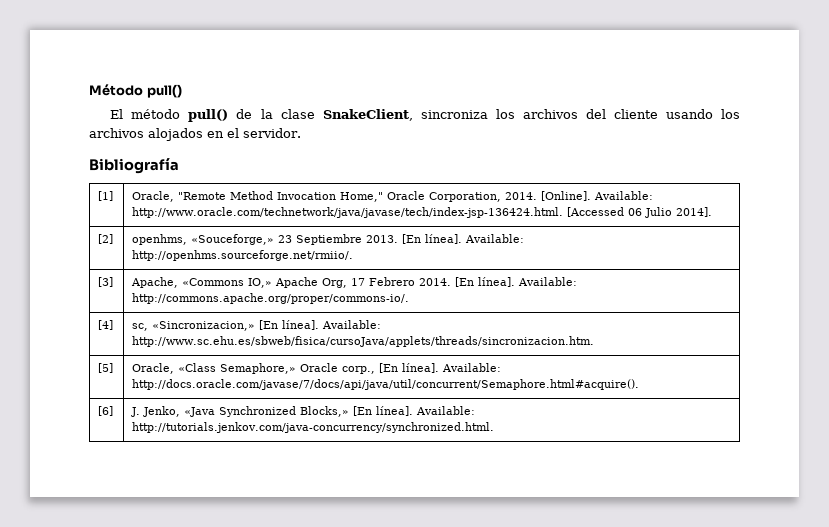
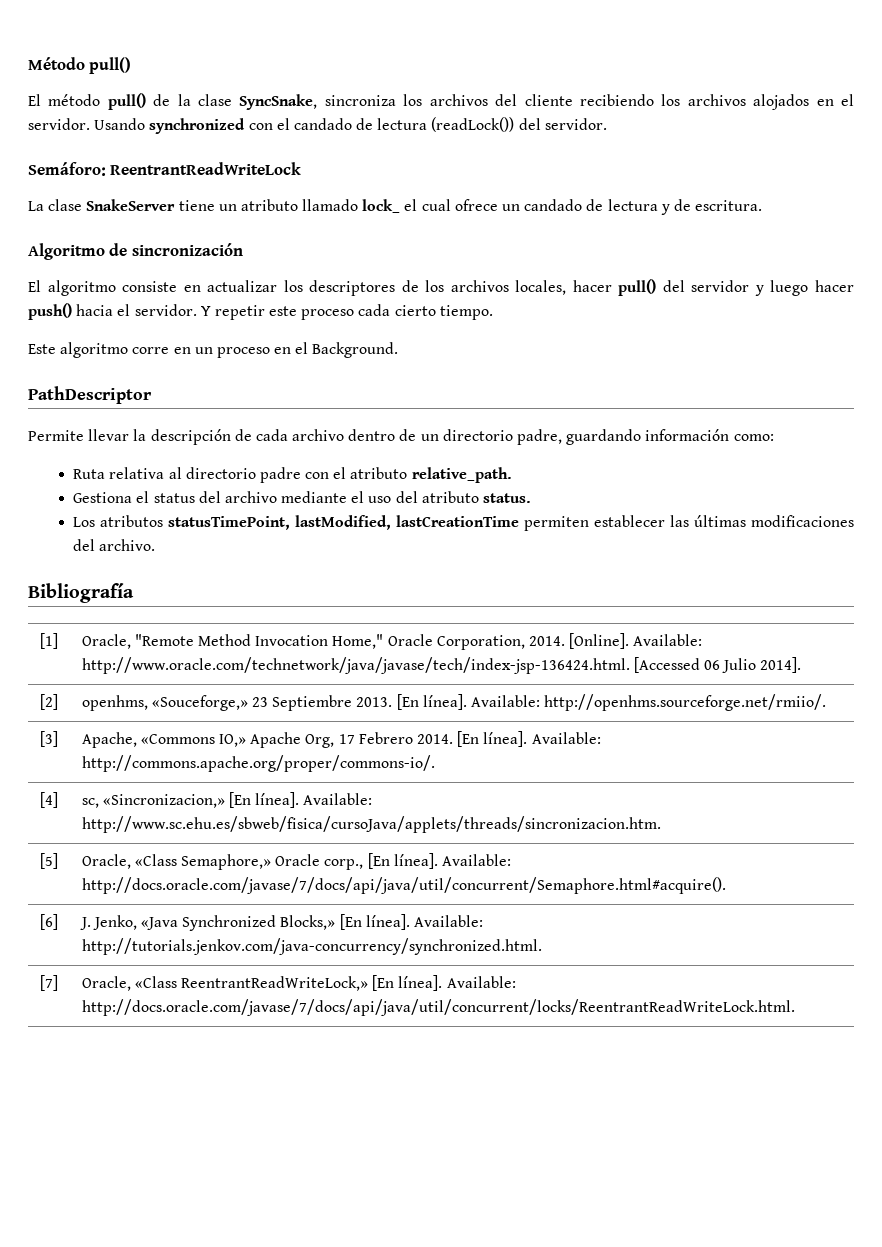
- El método pull() de la clase SnakeClient, sincroniza los archivos del cliente usando los archivos alojados en el servidor.
+ El método pull() de la clase SyncSnake, sincroniza los archivos del cliente recibiendo los archivos alojados en el servidor. Usando synchronized con el candado de lectura (readLock()) del servidor.
+ Semáforo: ReentrantReadWriteLock
+ La clase SnakeServer tiene un atributo llamado lock_ el cual ofrece un candado de lectura y de escritura.
+ Algoritmo de sincronización
+ El algoritmo consiste en actualizar los descriptores de los archivos locales, hacer pull() del servidor y luego hacer push() hacia el servidor. Y repetir este proceso cada cierto tiempo.
+ Este algoritmo corre en un proceso en el Background.
+ PathDescriptor
+ Permite llevar la descripción de cada archivo dentro de un directorio padre, guardando información como:
+ Ruta relativa al directorio padre con el atributo relative_path.
+ Gestiona el status del archivo mediante el uso del atributo status.
+ Los atributos statusTimePoint, lastModified, lastCreationTime permiten establecer las últimas modificaciones del archivo.
+ [7] | Oracle, «Class ReentrantReadWriteLock,» [En línea]. Available: http://docs.oracle.com/javase/7/docs/api/java/util/concurrent/locks/ReentrantReadWriteLock.html.

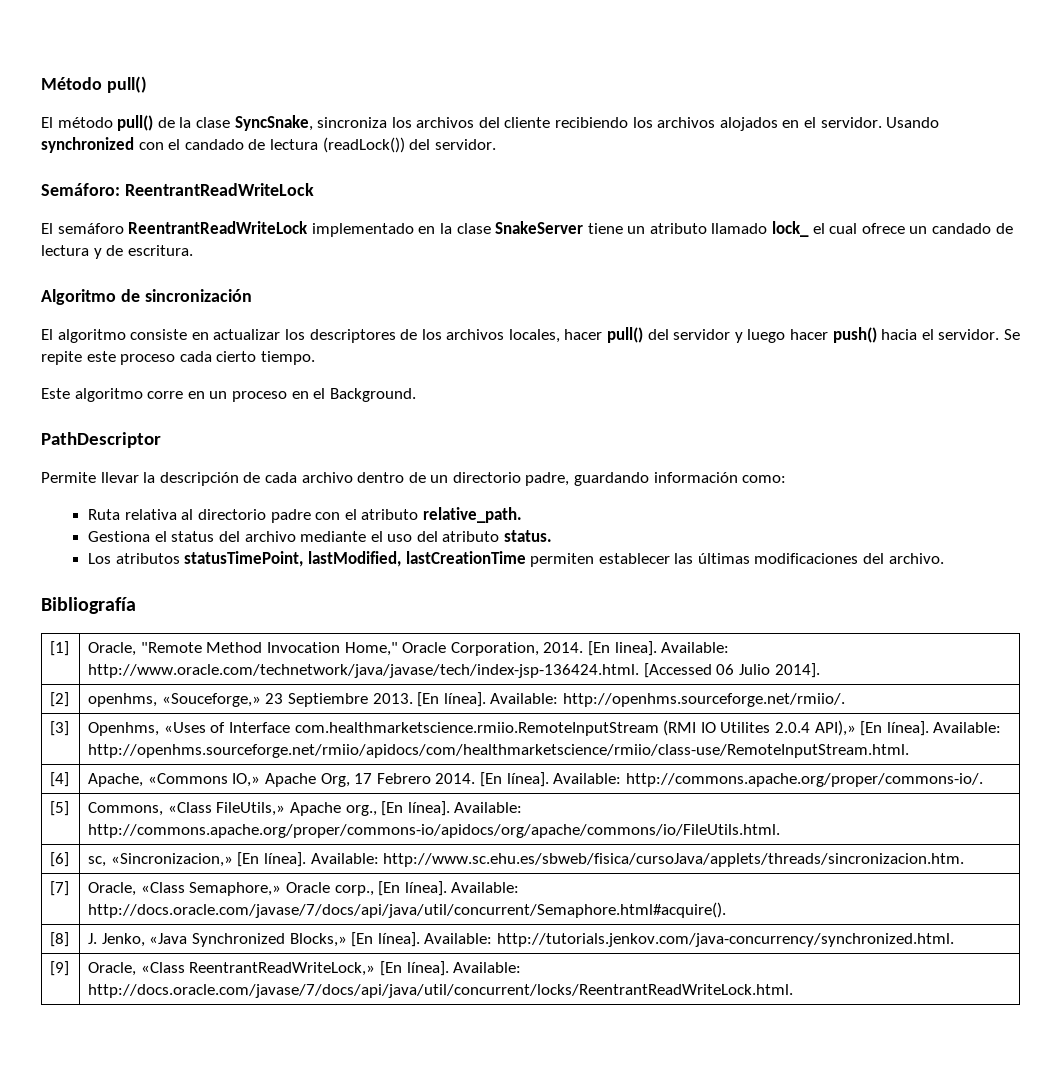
- La clase SnakeServer tiene un atributo llamado lock_ el cual ofrece un candado de lectura y de escritura.
+ El semáforo ReentrantReadWriteLock implementado en la clase SnakeServer tiene un atributo llamado lock_ el cual ofrece un candado de lectura y de escritura.
- Y repetir este proceso cada cierto tiempo.
+ Se repite este proceso cada cierto tiempo.
- [1] | Oracle, "Remote Method Invocation Home," Oracle Corporation, 2014. [Online]. Available: http://www.oracle.com/technetwork/java/javase/tech/index-jsp-136424.html. [Accessed 06 Julio 2014].
+ [1] | Oracle, "Remote Method Invocation Home," Oracle Corporation, 2014. [En linea]. Available: http://www.oracle.com/technetwork/java/javase/tech/index-jsp-136424.html. [Accessed 06 Julio 2014].
- [3] | Apache, «Commons IO,» Apache Org, 17 Febrero 2014. [En línea]. Available: http://commons.apache.org/proper/commons-io/.
+ [3] | Openhms, «Uses of Interface com.healthmarketscience.rmiio.RemoteInputStream (RMI IO Utilites 2.0.4 API),» [En línea]. Available: http://openhms.sourceforge.net/rmiio/apidocs/com/healthmarketscience/rmiio/class-use/RemoteInputStream.html.
+ [4] | Apache, «Commons IO,» Apache Org, 17 Febrero 2014. [En línea]. Available: http://commons.apache.org/proper/commons-io/.
- [4] | sc, «Sincronizacion,» [En línea]. Available: http://www.sc.ehu.es/sbweb/fisica/cursoJava/applets/threads/sincronizacion.htm.
+ [5] | Commons, «Class FileUtils,» Apache org., [En línea]. Available: http://commons.apache.org/proper/commons-io/apidocs/org/apache/commons/io/FileUtils.html.
+ [6] | sc, «Sincronizacion,» [En línea]. Available: http://www.sc.ehu.es/sbweb/fisica/cursoJava/applets/threads/sincronizacion.htm.
- [5] | Oracle, «Class Semaphore,» Oracle corp., [En línea]. Available: http://docs.oracle.com/javase/7/docs/api/java/util/concurrent/Semaphore.html#acquire().
+ [7] | Oracle, «Class Semaphore,» Oracle corp., [En línea]. Available: http://docs.oracle.com/javase/7/docs/api/java/util/concurrent/Semaphore.html#acquire().
- [6] | J. Jenko, «Java Synchronized Blocks,» [En línea]. Available: http://tutorials.jenkov.com/java-concurrency/synchronized.html.
+ [8] | J. Jenko, «Java Synchronized Blocks,» [En línea]. Available: http://tutorials.jenkov.com/java-concurrency/synchronized.html.
- [7] | Oracle, «Class ReentrantReadWriteLock,» [En línea]. Available: http://docs.oracle.com/javase/7/docs/api/java/util/concurrent/locks/ReentrantReadWriteLock.html.
+ [9] | Oracle, «Class ReentrantReadWriteLock,» [En línea]. Available: http://docs.oracle.com/javase/7/docs/api/java/util/concurrent/locks/ReentrantReadWriteLock.html.

